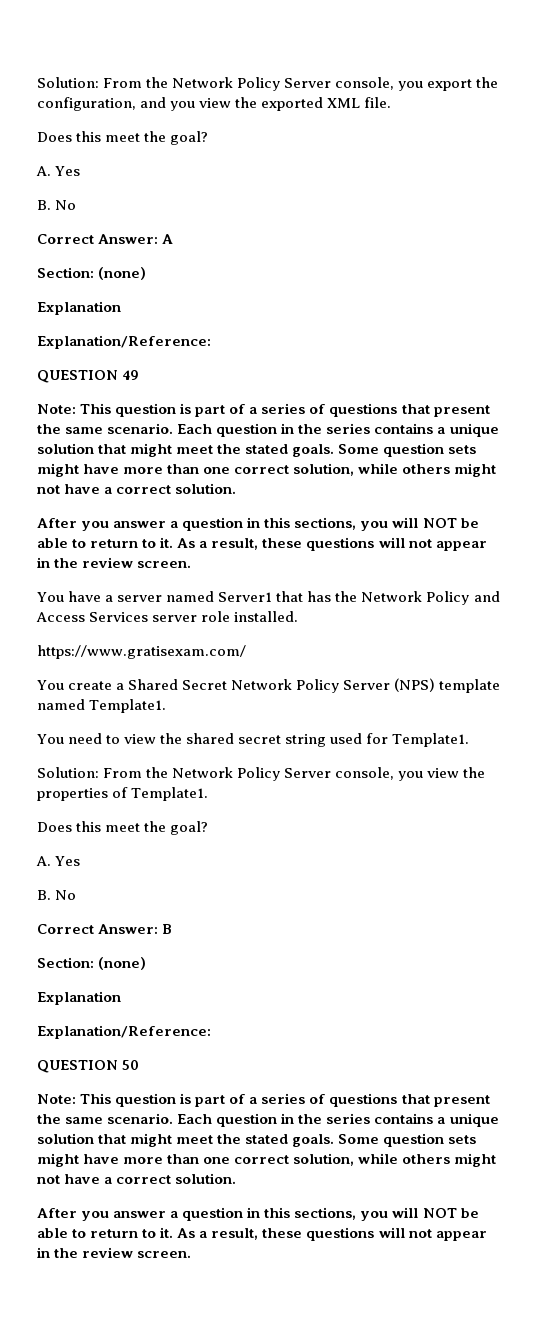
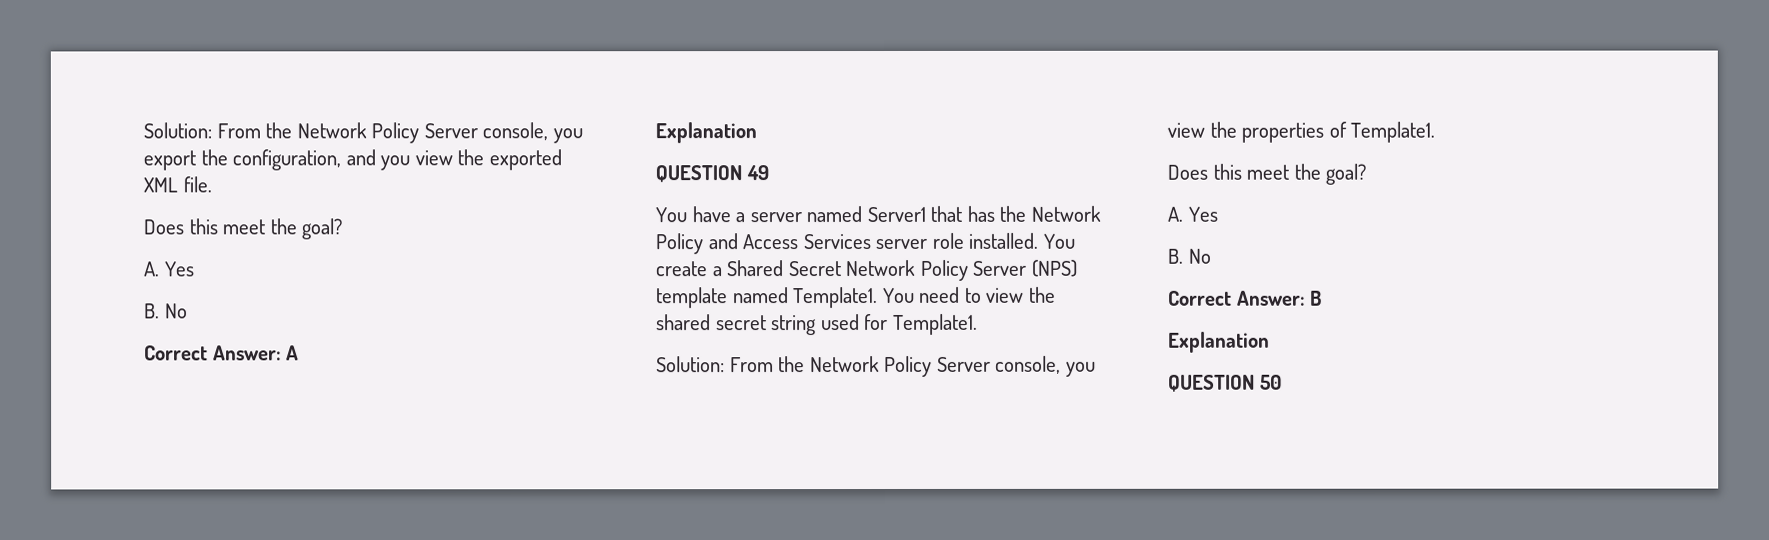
  Correct Answer: A
- Section: (none)
  Explanation
- Explanation/Reference:
  QUESTION 49
- Note: This question is part of a series of questions that present the same scenario. Each question in the series contains a unique solution that might meet the stated goals. Some question sets might have more than one correct solution, while others might not have a correct solution.
- After you answer a question in this sections, you will NOT be able to return to it. As a result, these questions will not appear in the review screen.
- You have a server named Server1 that has the Network Policy and Access Services server role installed.
- https://www.gratisexam.com/
- You create a Shared Secret Network Policy Server (NPS) template named Template1.
- You need to view the shared secret string used for Template1.
+ You have a server named Server1 that has the Network Policy and Access Services server role installed. You create a Shared Secret Network Policy Server (NPS) template named Template1. You need to view the shared secret string used for Template1.
  Correct Answer: B
- Section: (none)
  Explanation
- Explanation/Reference:
  QUESTION 50
- Note: This question is part of a series of questions that present the same scenario. Each question in the series contains a unique solution that might meet the stated goals. Some question sets might have more than one correct solution, while others might not have a correct solution.
- After you answer a question in this sections, you will NOT be able to return to it. As a result, these questions will not appear in the review screen.

